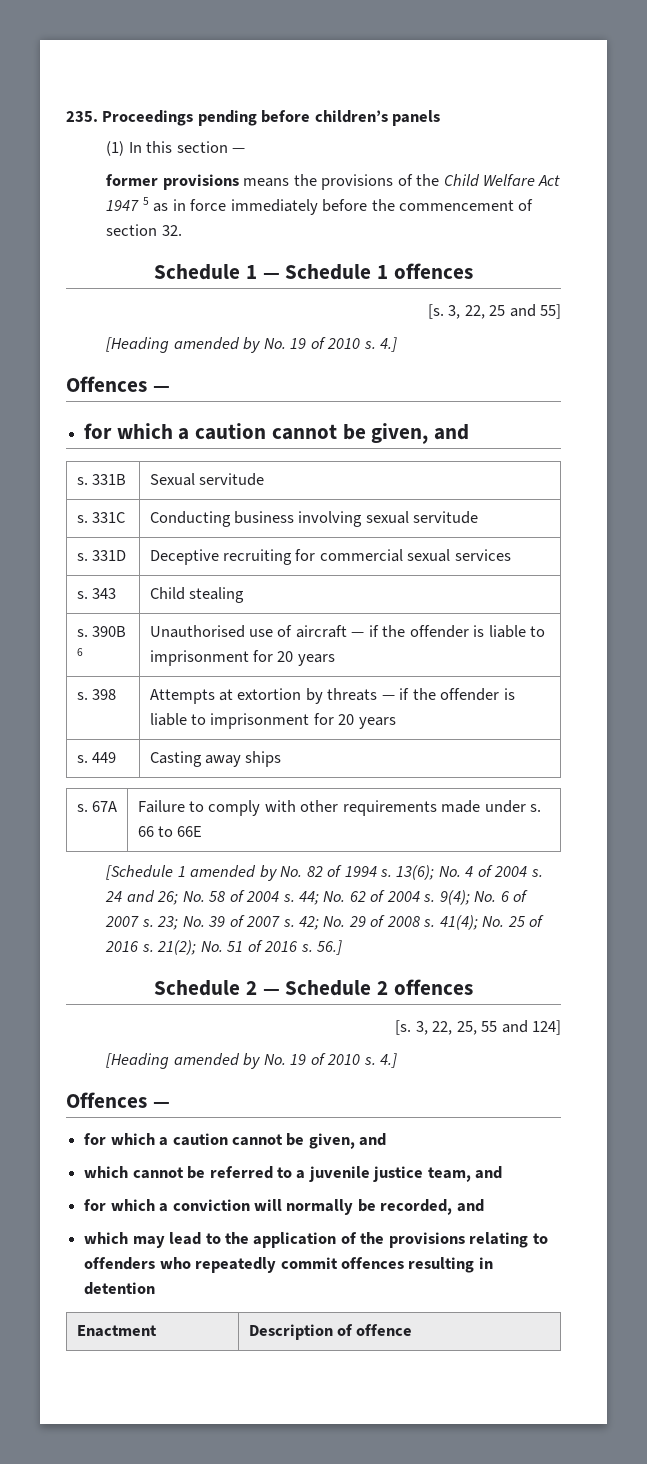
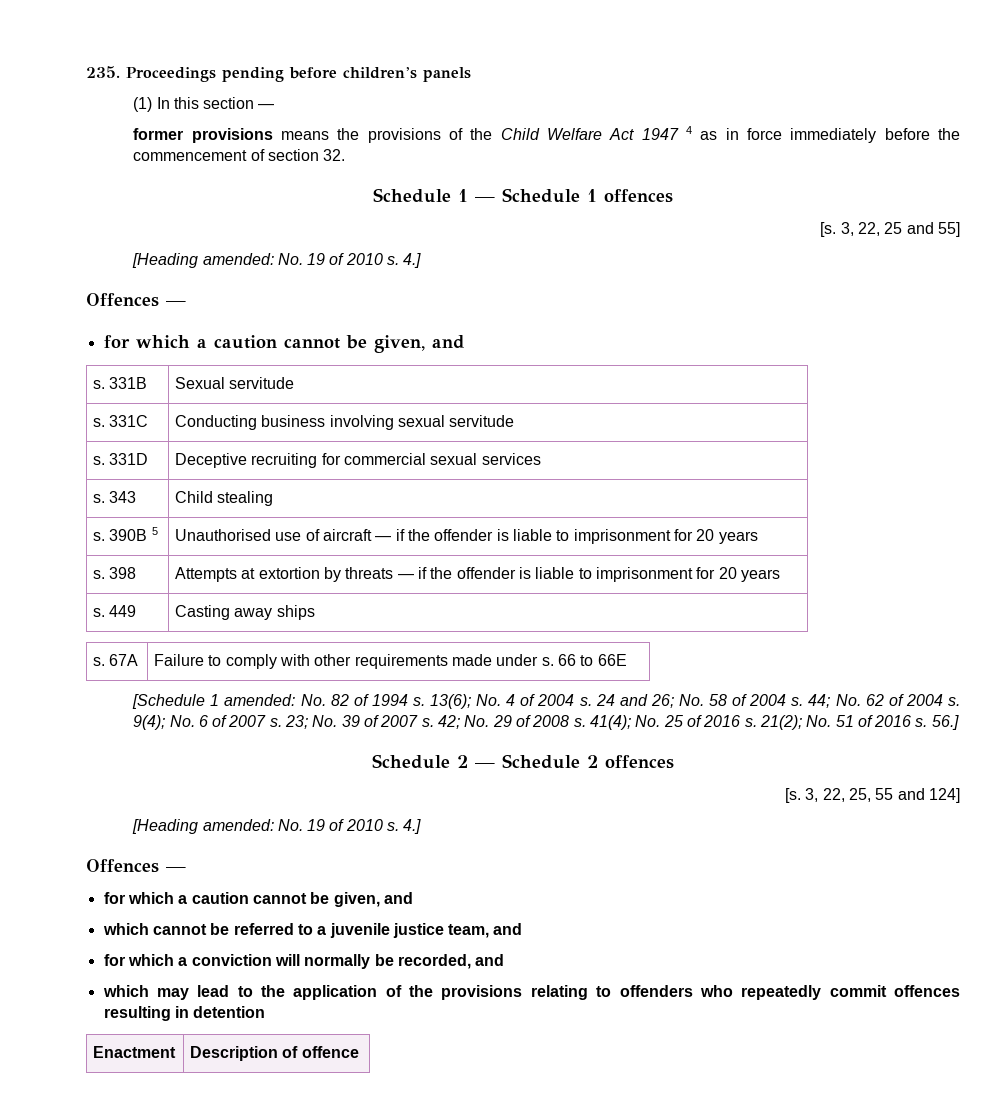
- former provisions means the provisions of the Child Welfare Act 1947 5 as in force immediately before the commencement of section 32.
+ former provisions means the provisions of the Child Welfare Act 1947 4 as in force immediately before the commencement of section 32.
  3, 22, 25 and 55]
- [Heading amended by No. 19 of 2010 s.
+ [Heading amended: No. 19 of 2010 s.
- s. 390B 6 | Unauthorised use of aircraft — if the offender is liable to imprisonment for 20 years
+ s. 390B 5 | Unauthorised use of aircraft — if the offender is liable to imprisonment for 20 years
- [Schedule 1 amended by No. 82 of 1994 s.
+ [Schedule 1 amended: No. 82 of 1994 s.
  3, 22, 25, 55 and 124]
- [Heading amended by No. 19 of 2010 s.
+ [Heading amended: No. 19 of 2010 s.

